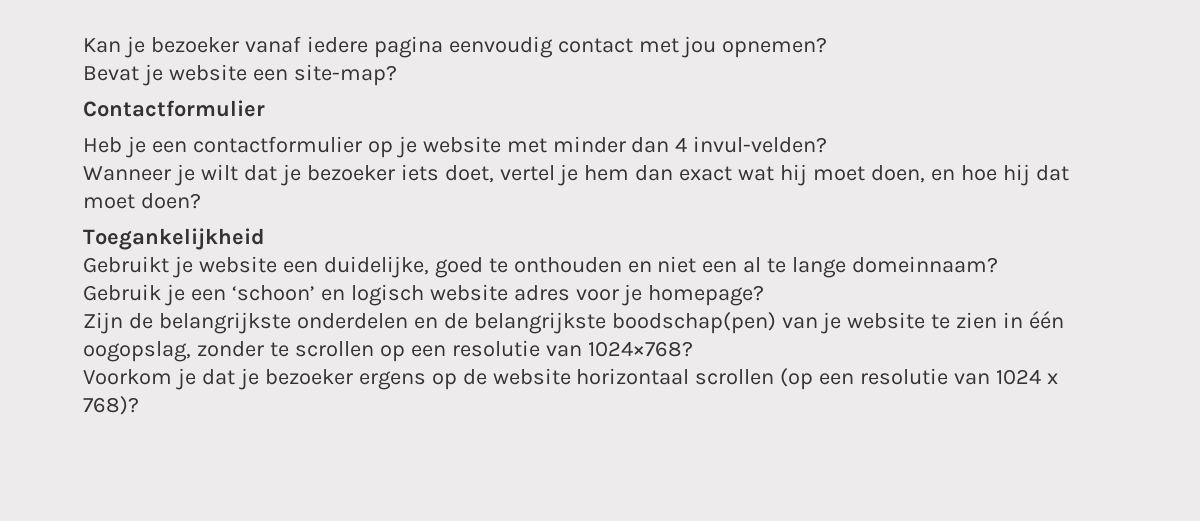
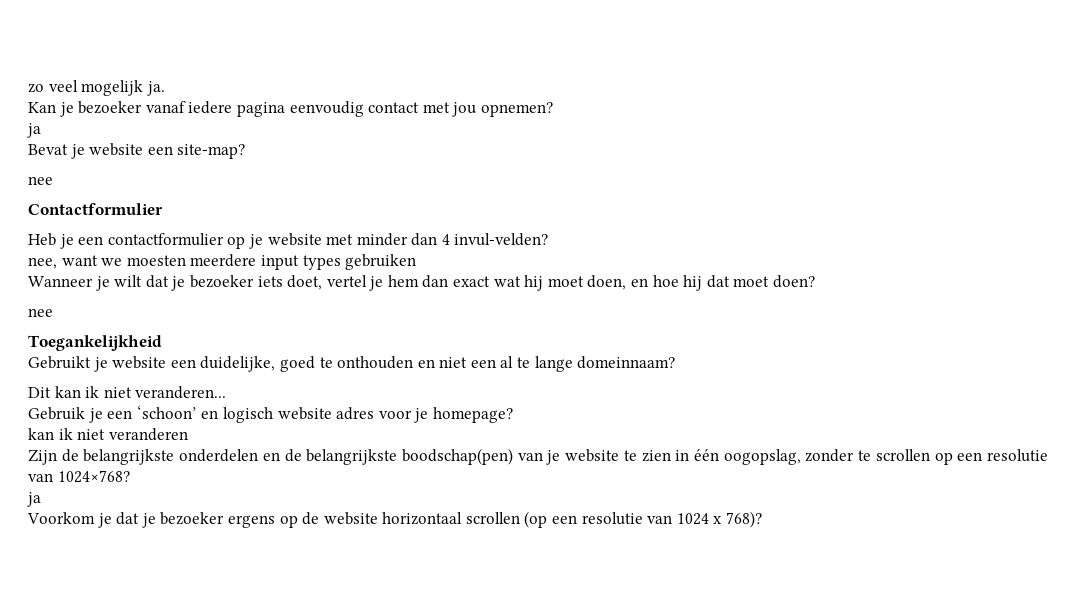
+ zo veel mogelijk ja.
  Kan je bezoeker vanaf iedere pagina eenvoudig contact met jou opnemen?
+ ja
  Bevat je website een site-map?
+ nee
+ nee, want we moesten meerdere input types gebruiken
  Wanneer je wilt dat je bezoeker iets doet, vertel je hem dan exact wat hij moet doen, en hoe hij dat moet doen?
+ nee
+ Dit kan ik niet veranderen...
+ kan ik niet veranderen
  Zijn de belangrijkste onderdelen en de belangrijkste boodschap(pen) van je website te zien in één oogopslag, zonder te scrollen op een resolutie van 1024×768?
+ ja

